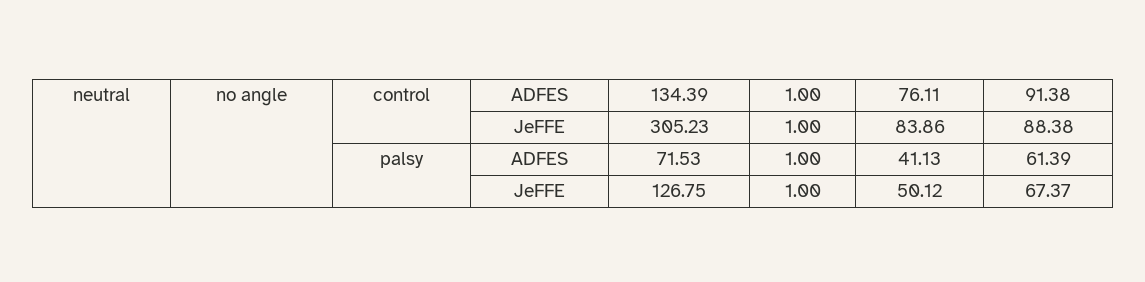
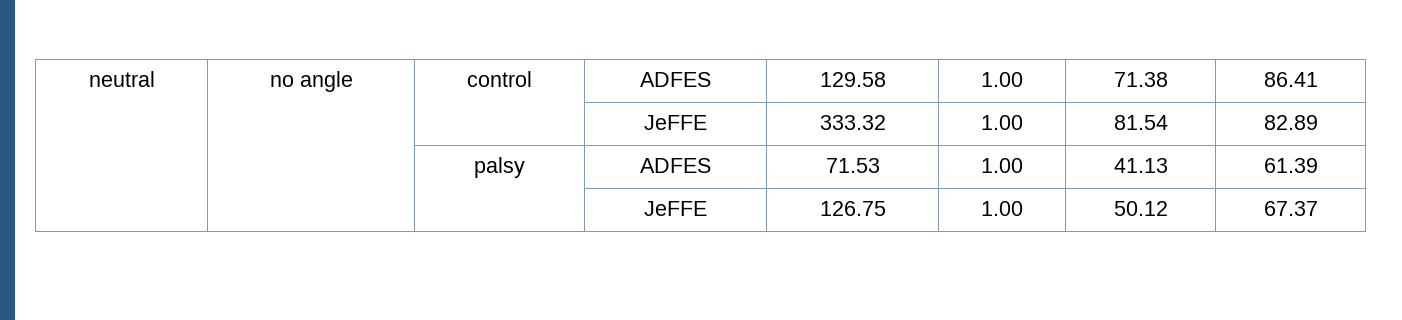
- neutral | no angle | control | ADFES | 134.39 | 1.00 | 76.11 | 91.38
- | | | JeFFE | 305.23 | 1.00 | 83.86 | 88.38
+ neutral | no angle | control | ADFES | 129.58 | 1.00 | 71.38 | 86.41
+ | | | JeFFE | 333.32 | 1.00 | 81.54 | 82.89

